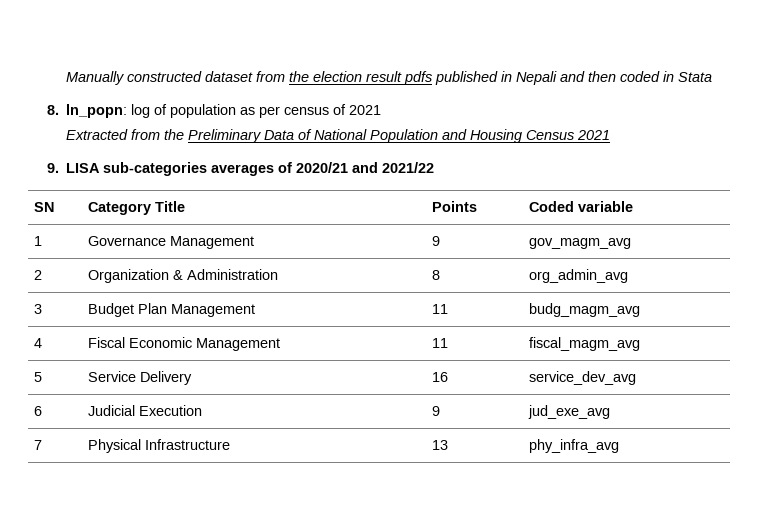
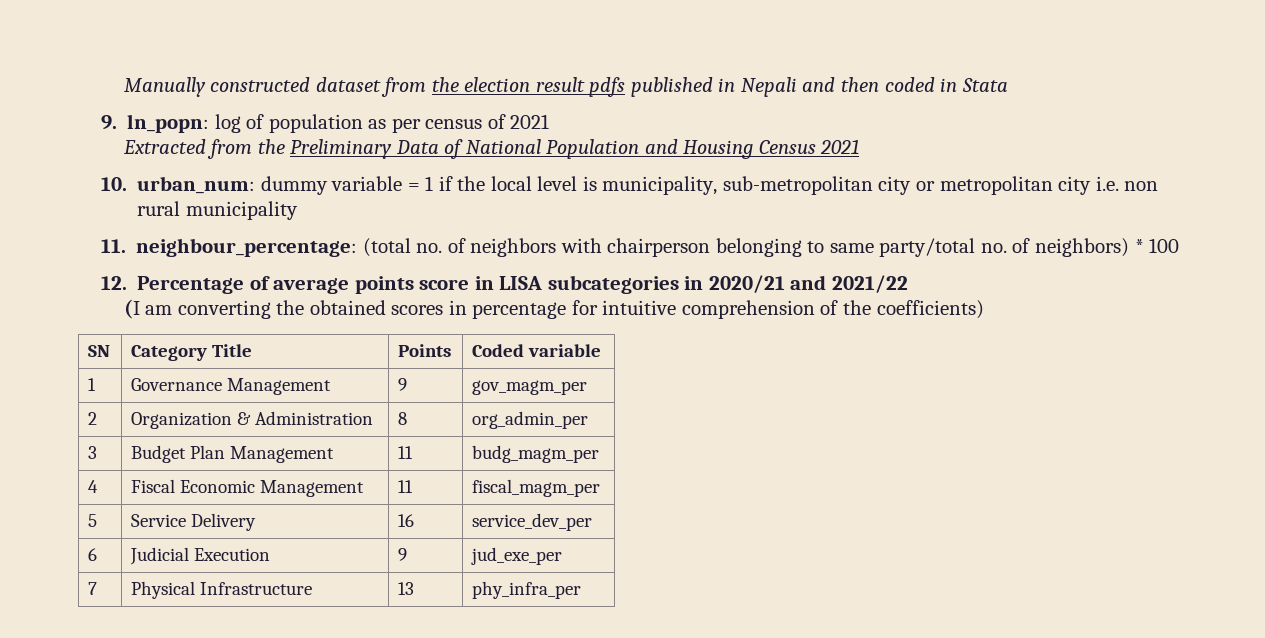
- 8. ln_popn: log of population as per census of 2021
+ 9. ln_popn: log of population as per census of 2021
- 9. LISA sub-categories averages of 2020/21 and 2021/22
+ 10. urban_num: dummy variable = 1 if the local level is municipality, sub-metropolitan city or metropolitan city i.e. non rural municipality
+ 11. neighbour_percentage: (total no. of neighbors with chairperson belonging to same party/total no. of neighbors) * 100
+ 12. Percentage of average points score in LISA subcategories in 2020/21 and 2021/22
+ (I am converting the obtained scores in percentage for intuitive comprehension of the coefficients)
- 1 | Governance Management | 9 | gov_magm_avg
+ 1 | Governance Management | 9 | gov_magm_per
- 2 | Organization & Administration | 8 | org_admin_avg
+ 2 | Organization & Administration | 8 | org_admin_per
- 3 | Budget Plan Management | 11 | budg_magm_avg
+ 3 | Budget Plan Management | 11 | budg_magm_per
- 4 | Fiscal Economic Management | 11 | fiscal_magm_avg
+ 4 | Fiscal Economic Management | 11 | fiscal_magm_per
- 5 | Service Delivery | 16 | service_dev_avg
+ 5 | Service Delivery | 16 | service_dev_per
- 6 | Judicial Execution | 9 | jud_exe_avg
+ 6 | Judicial Execution | 9 | jud_exe_per
- 7 | Physical Infrastructure | 13 | phy_infra_avg
+ 7 | Physical Infrastructure | 13 | phy_infra_per

